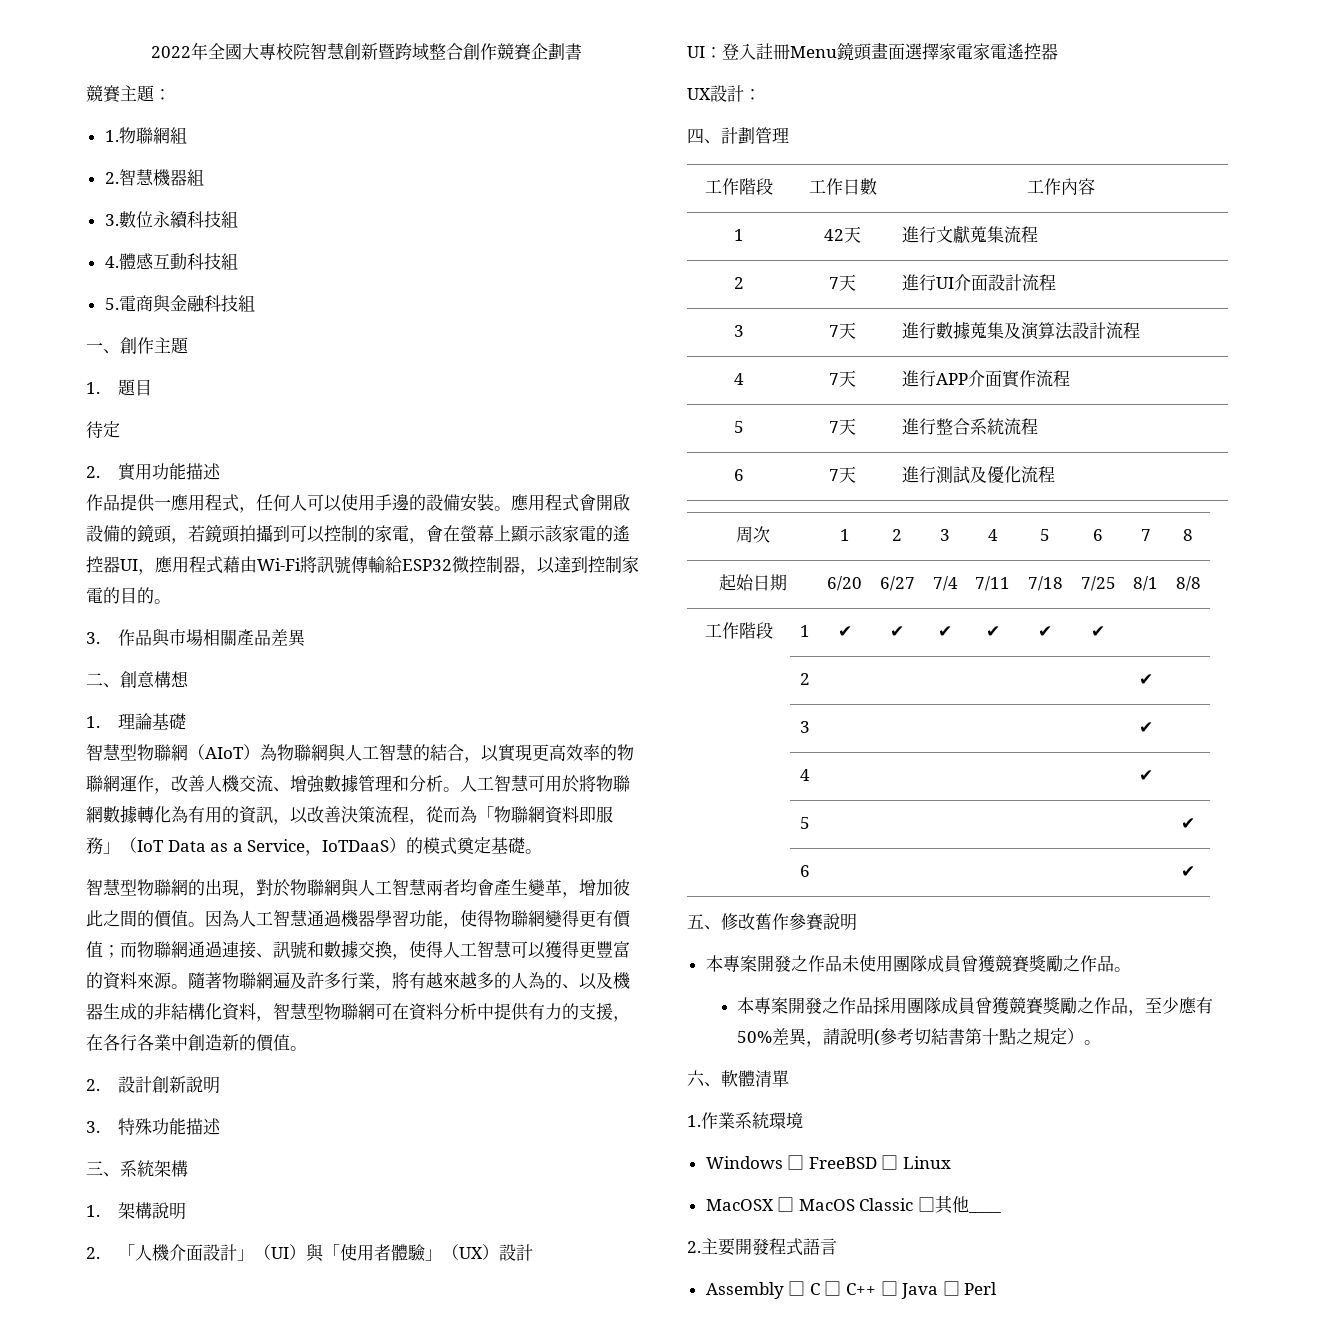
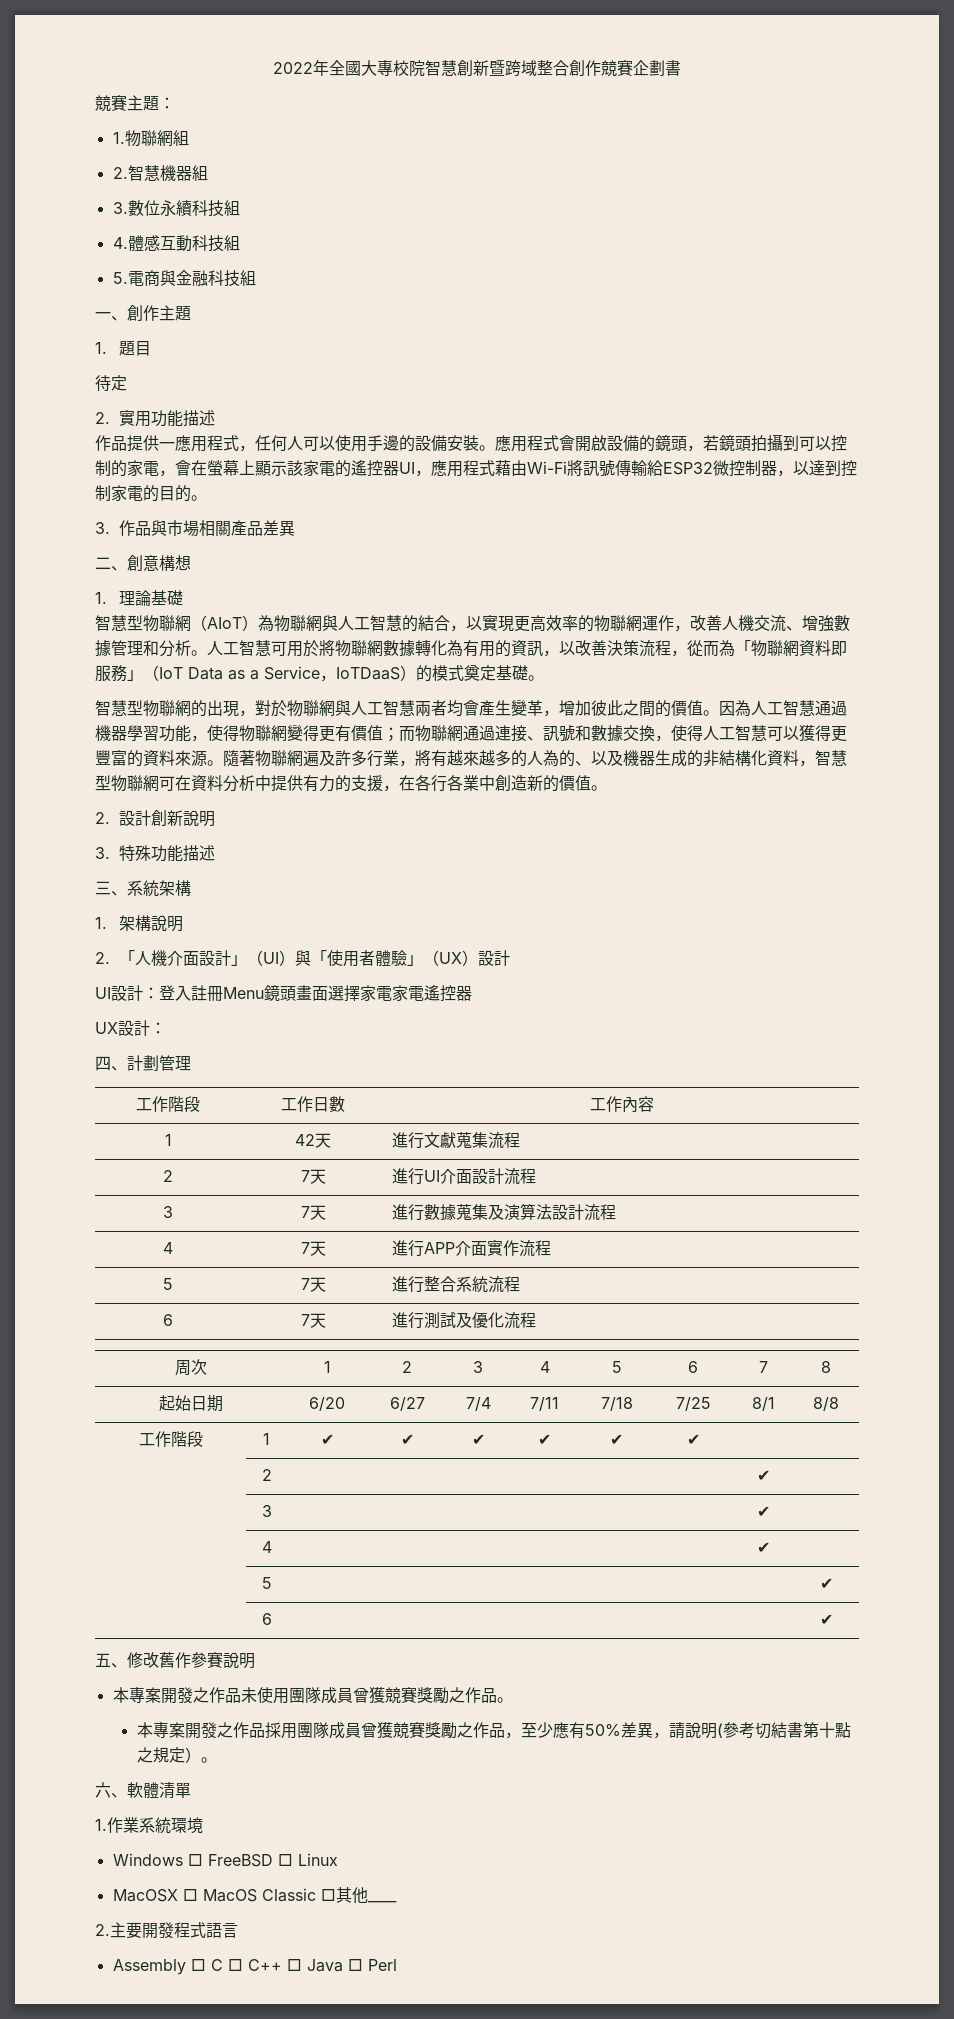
- UI：登入註冊Menu鏡頭畫面選擇家電家電遙控器
+ UI設計：登入註冊Menu鏡頭畫面選擇家電家電遙控器

